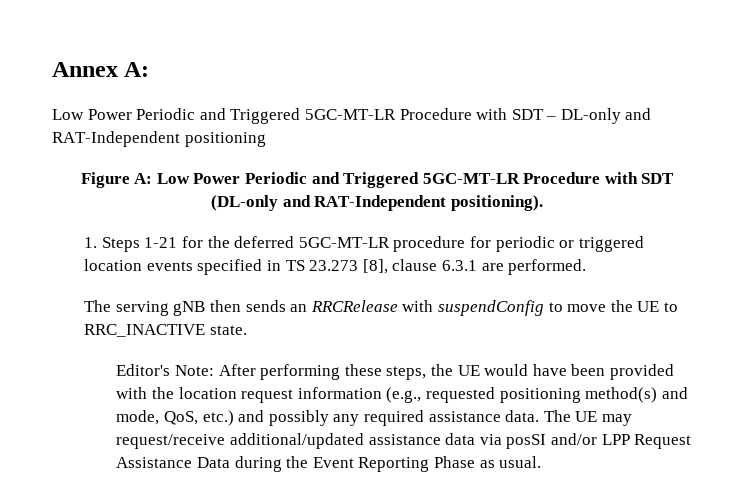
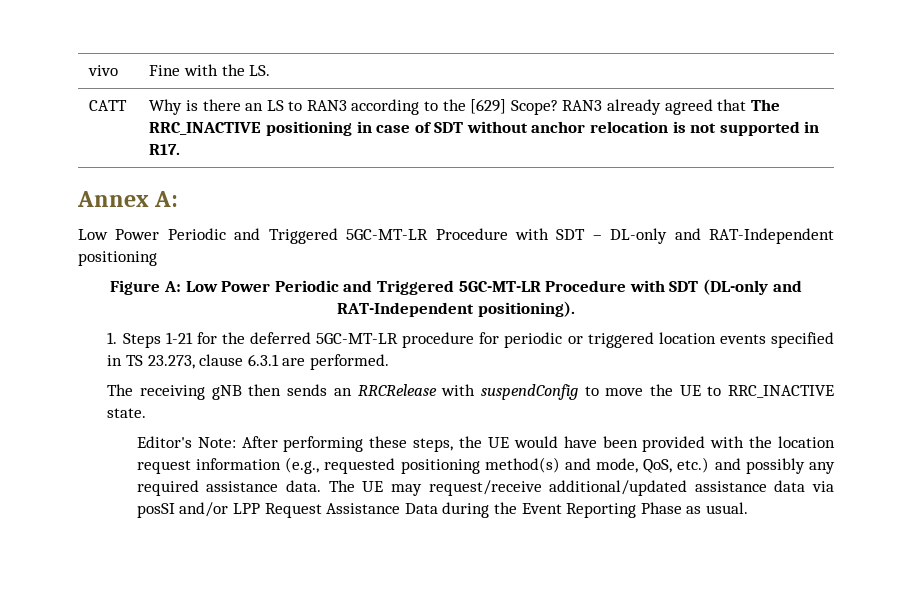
+ vivo | Fine with the LS.
+ CATT | Why is there an LS to RAN3 according to the [629] Scope? RAN3 already agreed that The RRC_INACTIVE positioning in case of SDT without anchor relocation is not supported in R17.
- 1. Steps 1-21 for the deferred 5GC-MT-LR procedure for periodic or triggered location events specified in TS 23.273 [8], clause 6.3.1 are performed.
+ 1. Steps 1-21 for the deferred 5GC-MT-LR procedure for periodic or triggered location events specified in TS 23.273, clause 6.3.1 are performed.
- The serving gNB then sends an RRCRelease with suspendConfig to move the UE to RRC_INACTIVE state.
+ The receiving gNB then sends an RRCRelease with suspendConfig to move the UE to RRC_INACTIVE state.

